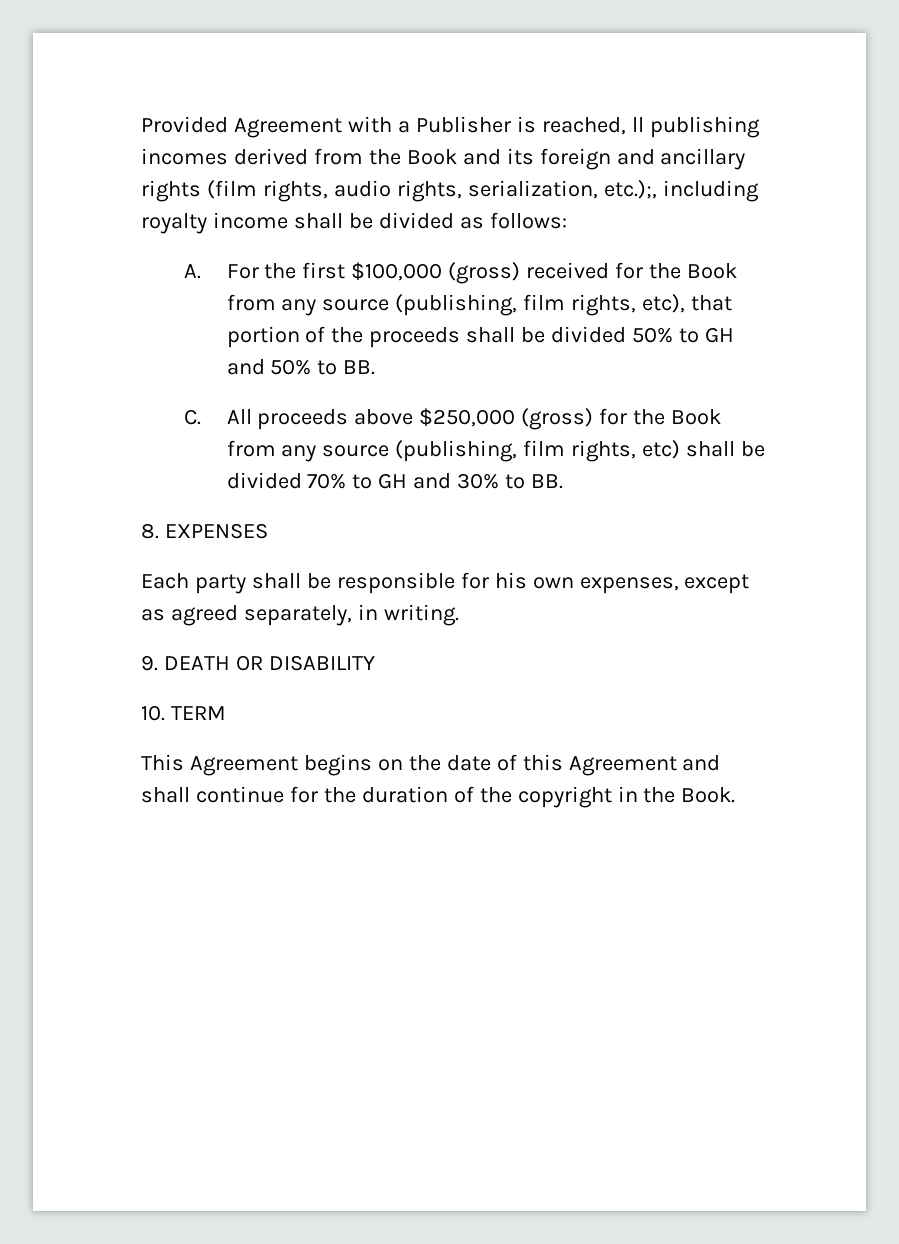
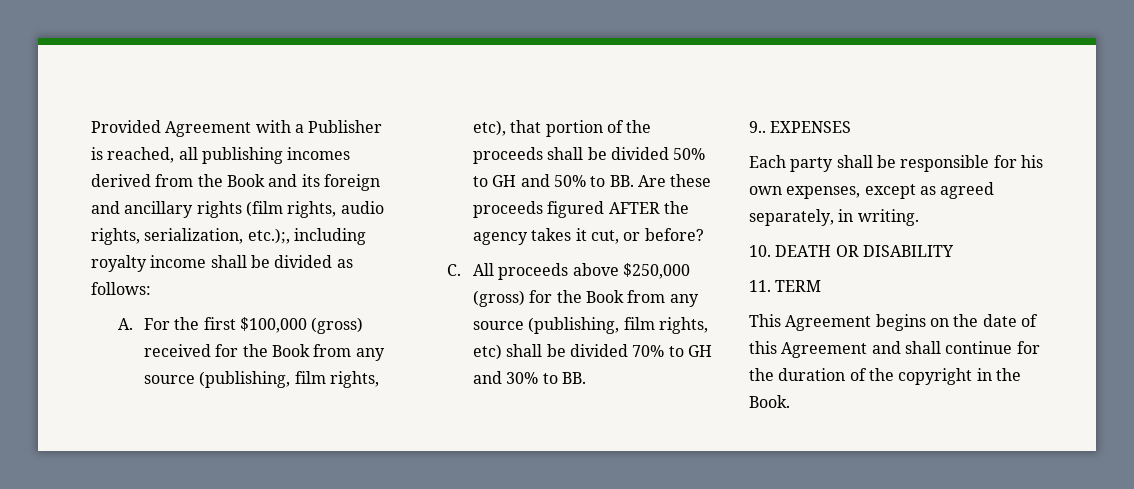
- Provided Agreement with a Publisher is reached, ll publishing incomes derived from the Book and its foreign and ancillary rights (film rights, audio rights, serialization, etc.);, including royalty income shall be divided as follows:
+ Provided Agreement with a Publisher is reached, all publishing incomes derived from the Book and its foreign and ancillary rights (film rights, audio rights, serialization, etc.);, including royalty income shall be divided as follows:
- A. For the first $100,000 (gross) received for the Book from any source (publishing, film rights, etc), that portion of the proceeds shall be divided 50% to GH and 50% to BB.
+ A. For the first $100,000 (gross) received for the Book from any source (publishing, film rights, etc), that portion of the proceeds shall be divided 50% to GH and 50% to BB. Are these proceeds figured AFTER the agency takes it cut, or before?
- 8. EXPENSES
+ 9.. EXPENSES
- 9. DEATH OR DISABILITY
+ 10. DEATH OR DISABILITY
- 10. TERM
+ 11. TERM

